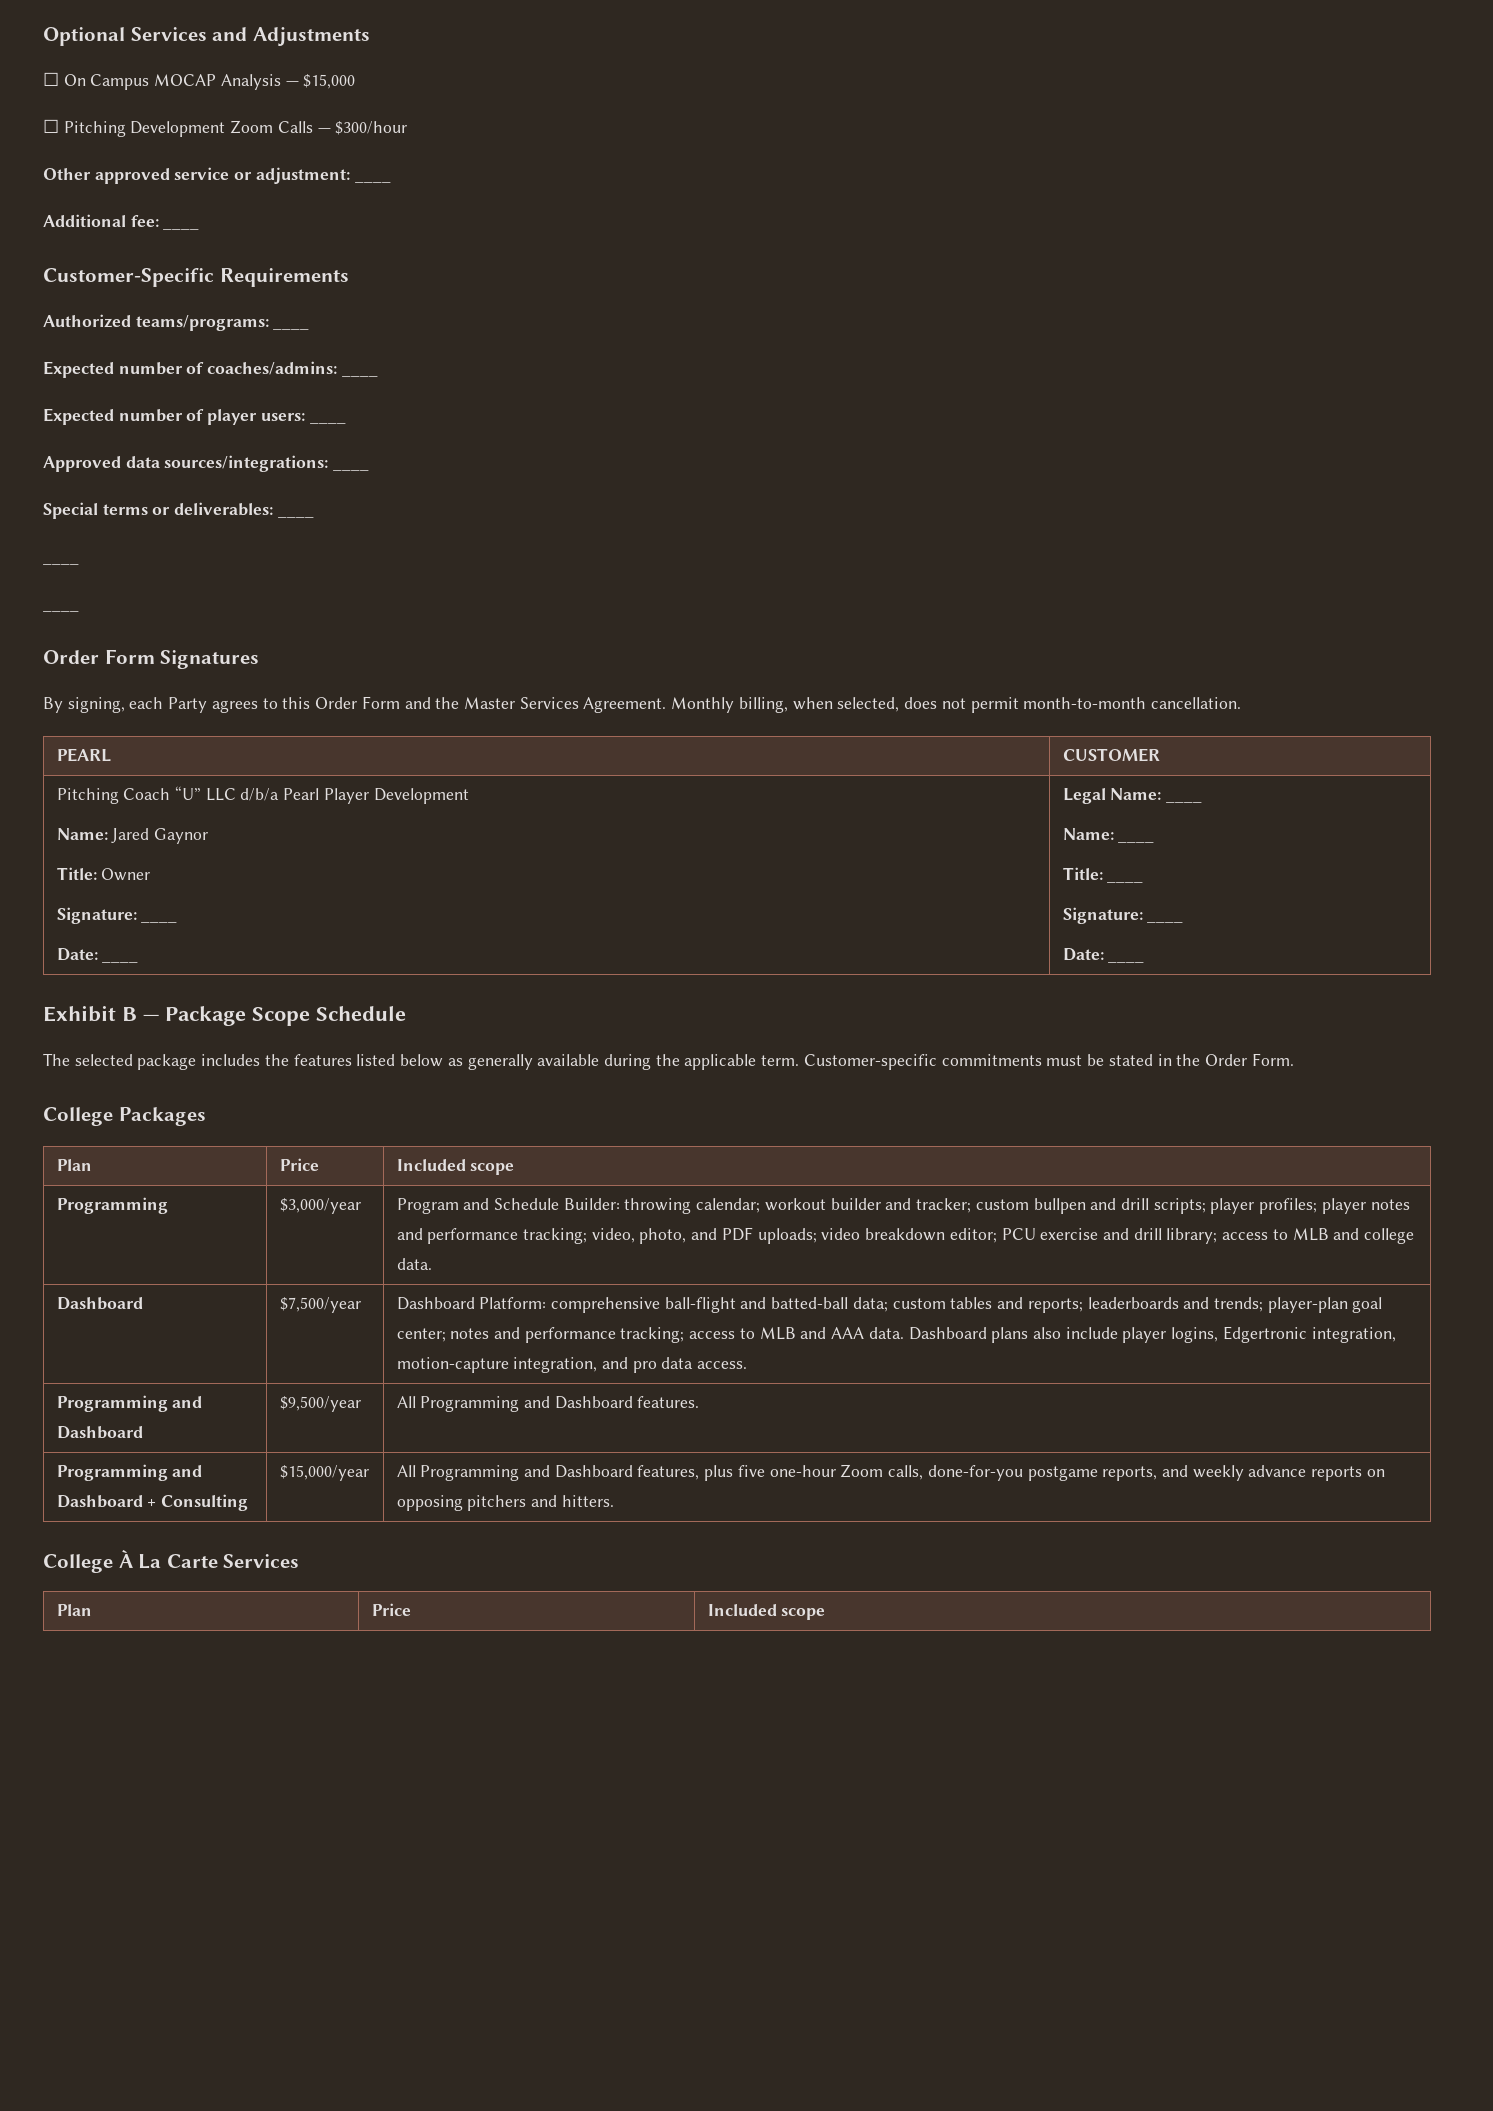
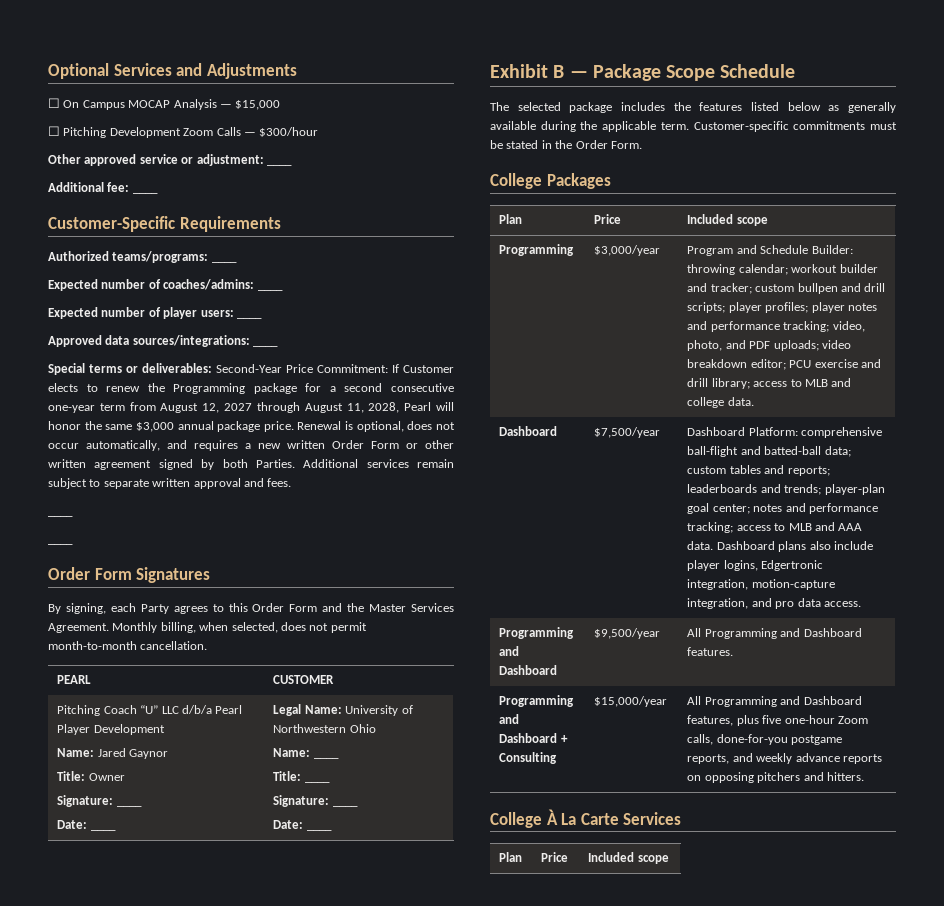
- Special terms or deliverables: ____
+ Special terms or deliverables: Second-Year Price Commitment: If Customer elects to renew the Programming package for a second consecutive one-year term from August 12, 2027 through August 11, 2028, Pearl will honor the same $3,000 annual package price. Renewal is optional, does not occur automatically, and requires a new written Order Form or other written agreement signed by both Parties. Additional services remain subject to separate written approval and fees.
  Pitching Coach “U” LLC d/b/a Pearl Player Development
  Name: Jared Gaynor
  Title: Owner
  Signature: ____
- Date: ____ | Legal Name: ____
+ Date: ____ | Legal Name: University of Northwestern Ohio

